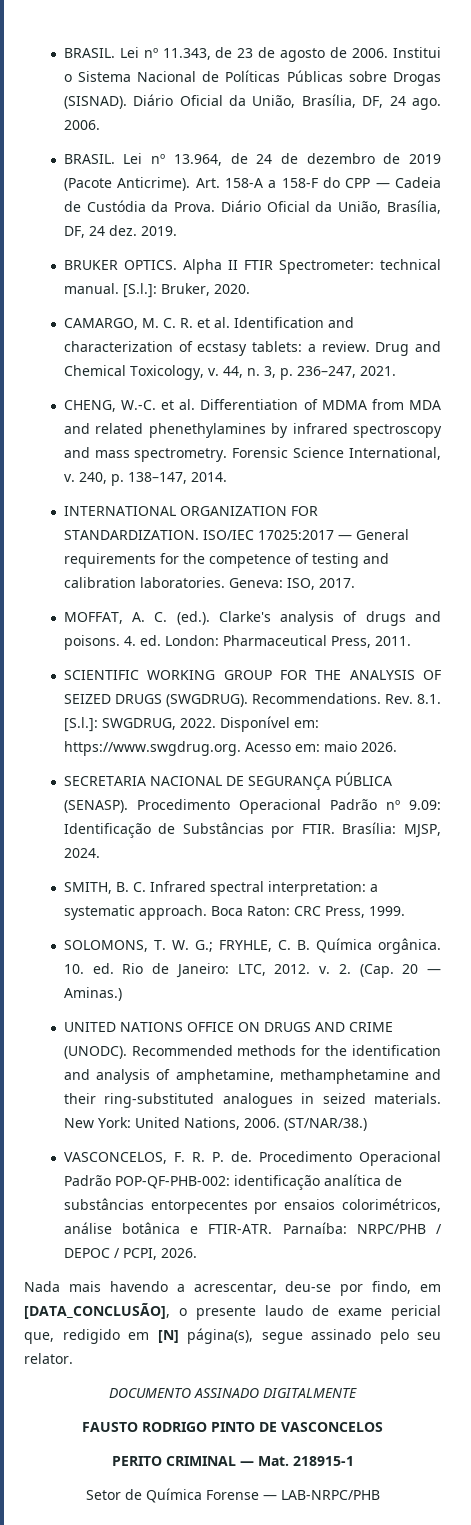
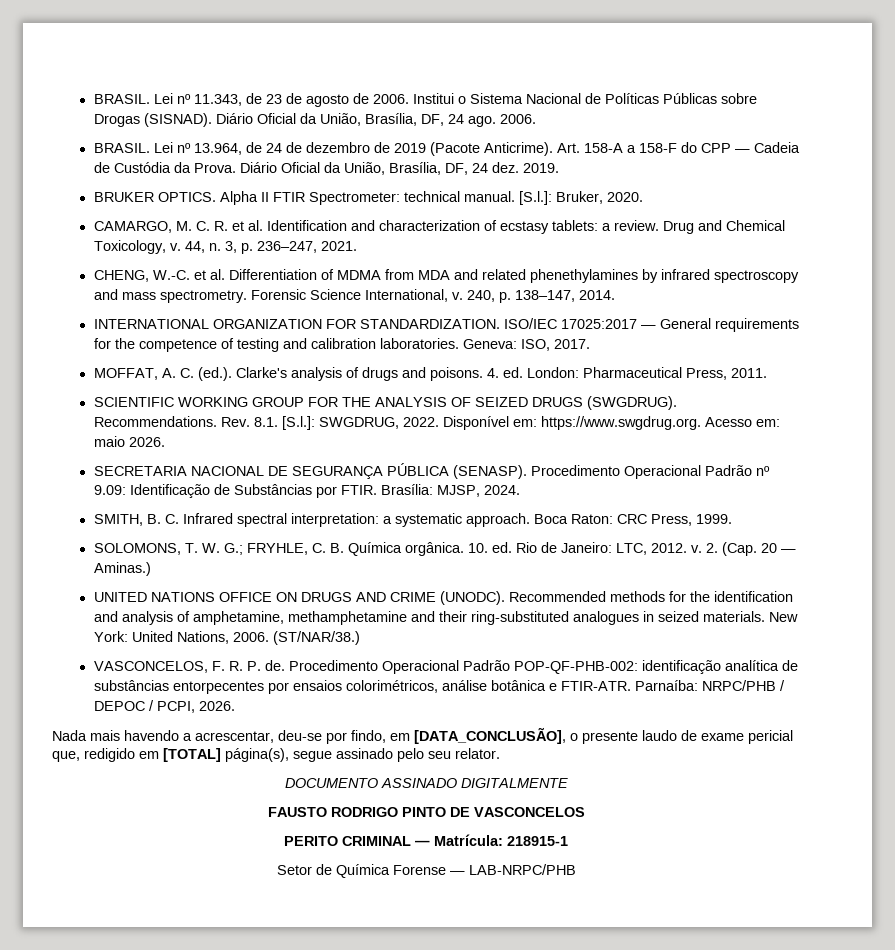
- Nada mais havendo a acrescentar, deu-se por findo, em [DATA_CONCLUSÃO], o presente laudo de exame pericial que, redigido em [N] página(s), segue assinado pelo seu relator.
+ Nada mais havendo a acrescentar, deu-se por findo, em [DATA_CONCLUSÃO], o presente laudo de exame pericial que, redigido em [TOTAL] página(s), segue assinado pelo seu relator.
- PERITO CRIMINAL — Mat. 218915-1
+ PERITO CRIMINAL — Matrícula: 218915-1

